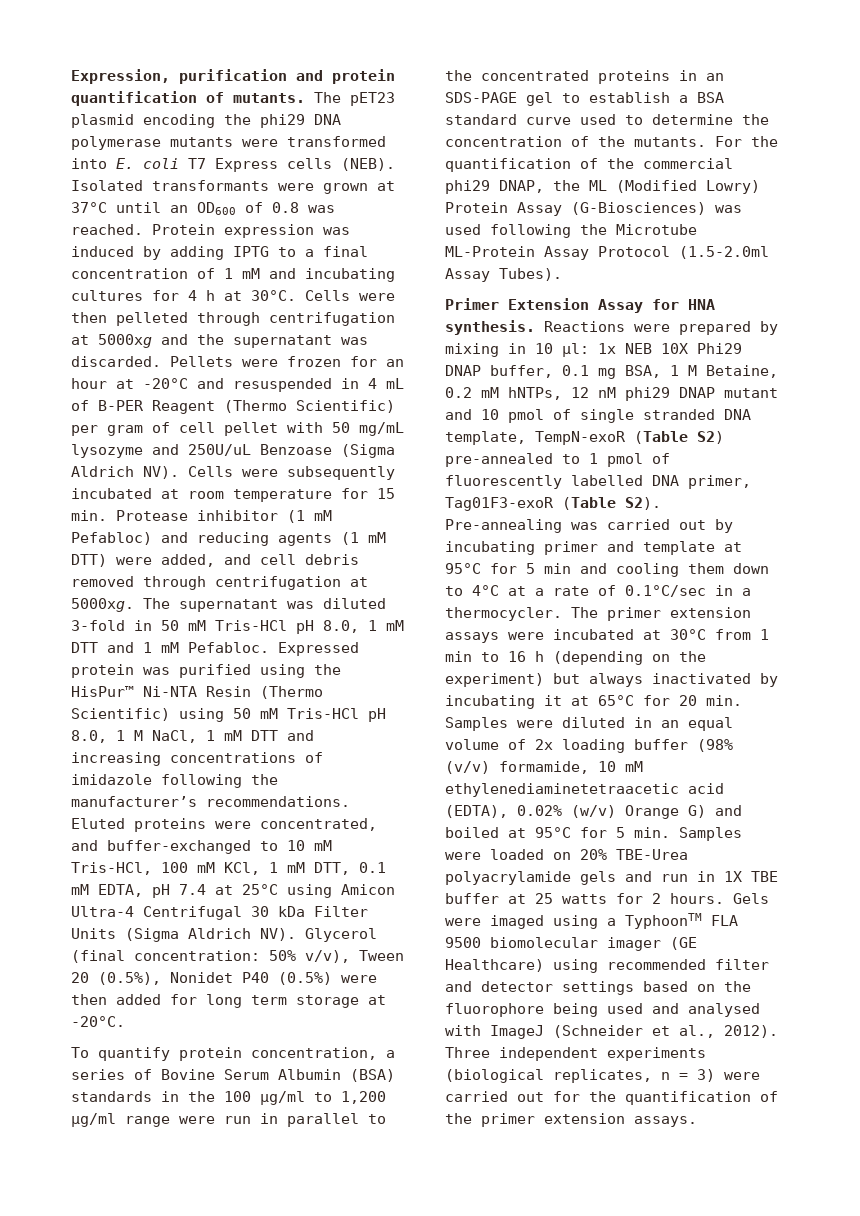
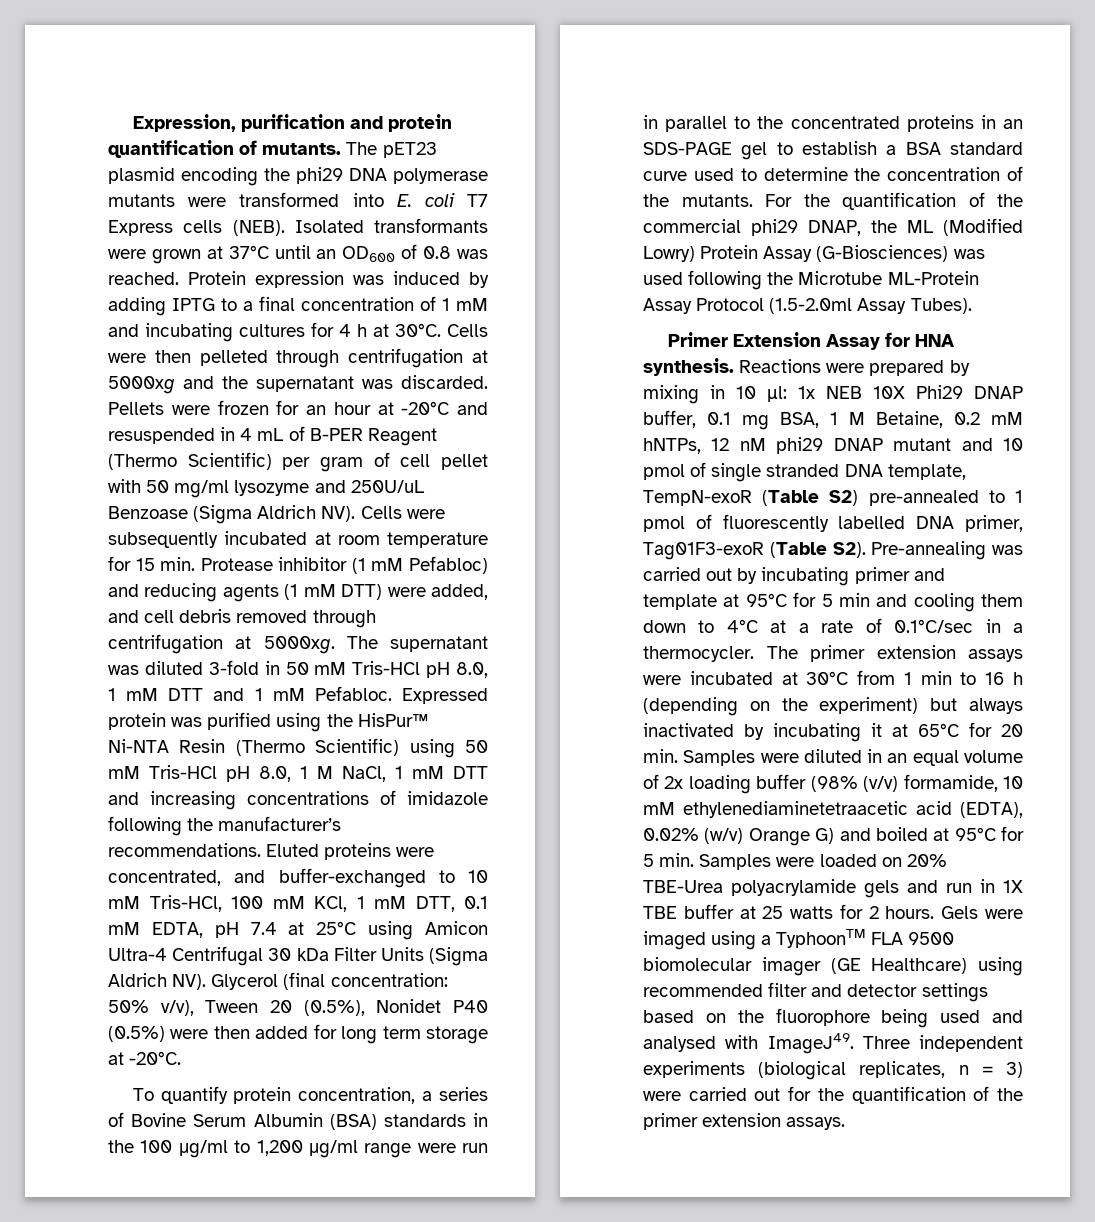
- Pellets were frozen for an hour at -20°C and resuspended in 4 mL of B-PER Reagent (Thermo Scientific) per gram of cell pellet with 50 mg/mL lysozyme and 250U/uL Benzoase (Sigma Aldrich NV). Cells were subsequently incubated at room temperature for 15 min. Protease inhibitor (1 mM Pefabloc) and reducing agents (1 mM DTT) were added, and cell debris removed through centrifugation at 5000xg.
+ Pellets were frozen for an hour at -20°C and resuspended in 4 mL of B-PER Reagent (Thermo Scientific) per gram of cell pellet with 50 mg/ml lysozyme and 250U/uL Benzoase (Sigma Aldrich NV). Cells were subsequently incubated at room temperature for 15 min. Protease inhibitor (1 mM Pefabloc) and reducing agents (1 mM DTT) were added, and cell debris removed through centrifugation at 5000xg.
- Gels were imaged using a TyphoonTM FLA 9500 biomolecular imager (GE Healthcare) using recommended filter and detector settings based on the fluorophore being used and analysed with ImageJ (Schneider et al., 2012).
+ Gels were imaged using a TyphoonTM FLA 9500 biomolecular imager (GE Healthcare) using recommended filter and detector settings based on the fluorophore being used and analysed with ImageJ49.

